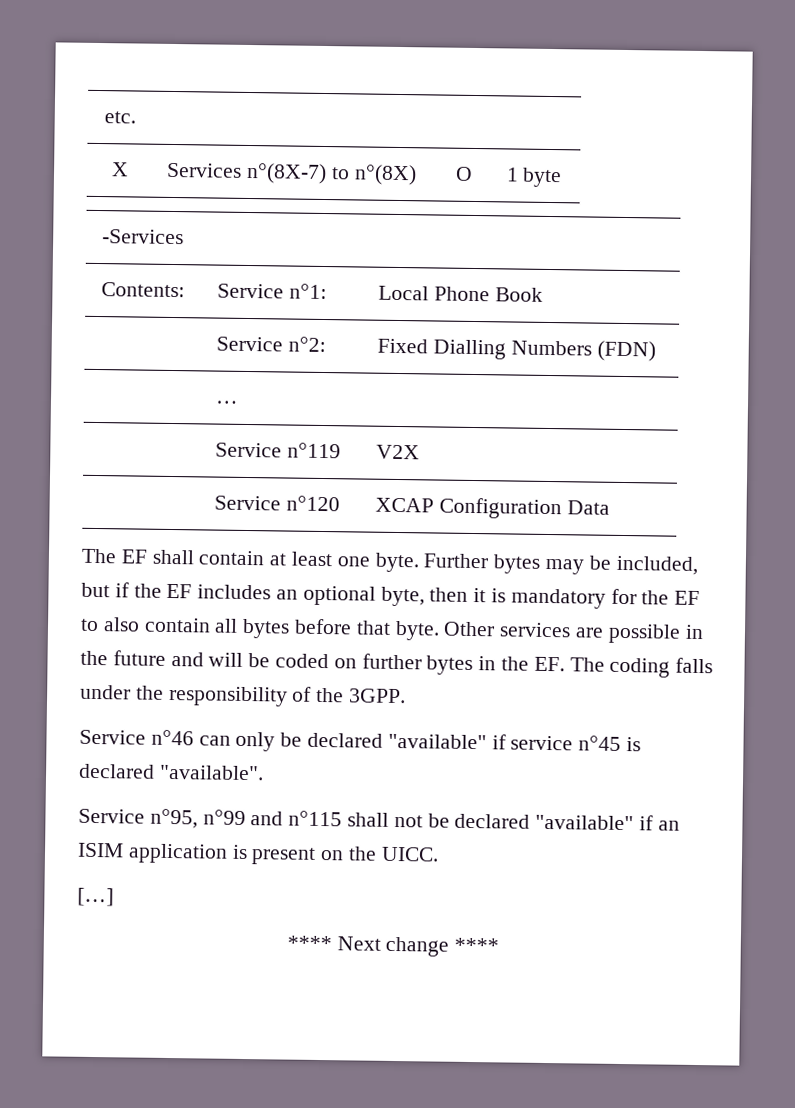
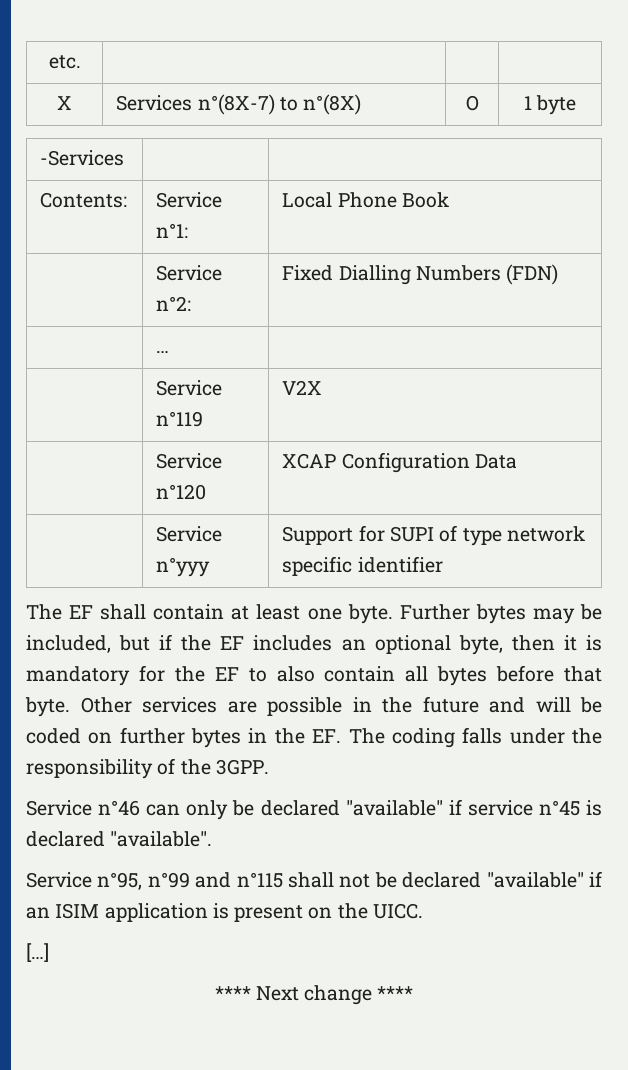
+ | Service n°yyy | Support for SUPI of type network specific identifier

